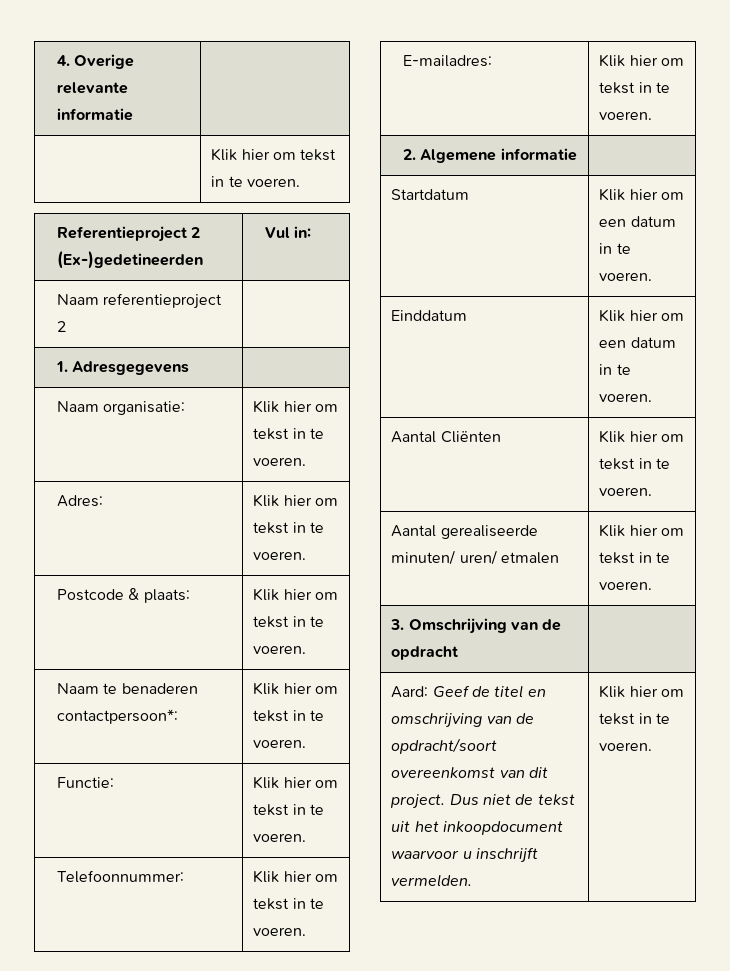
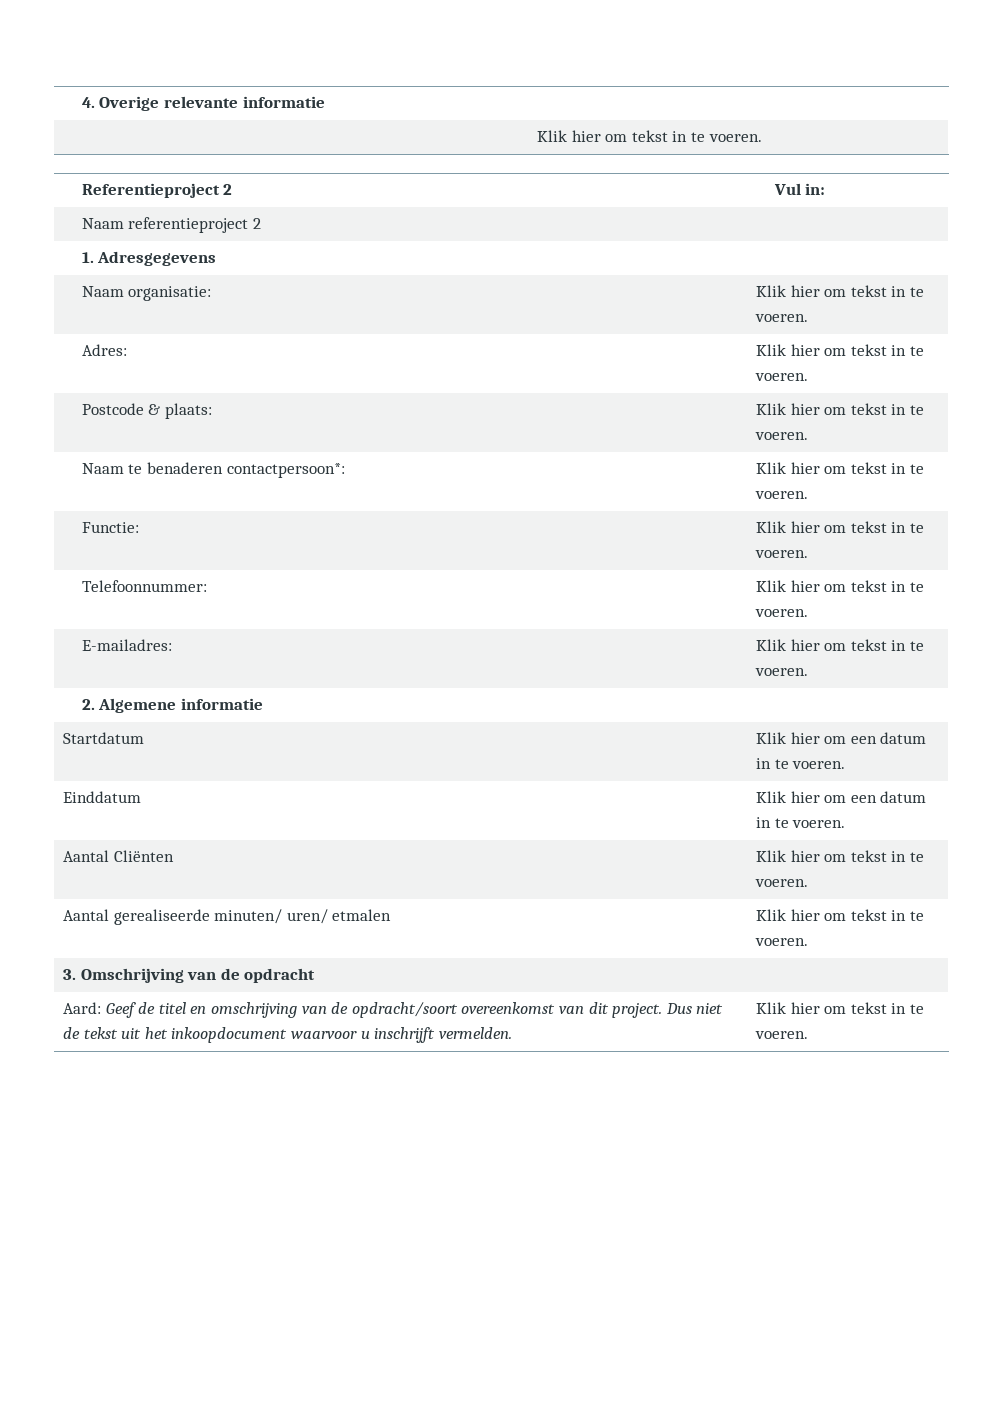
- Referentieproject 2 (Ex-)gedetineerden | Vul in:
+ Referentieproject 2 | Vul in:

